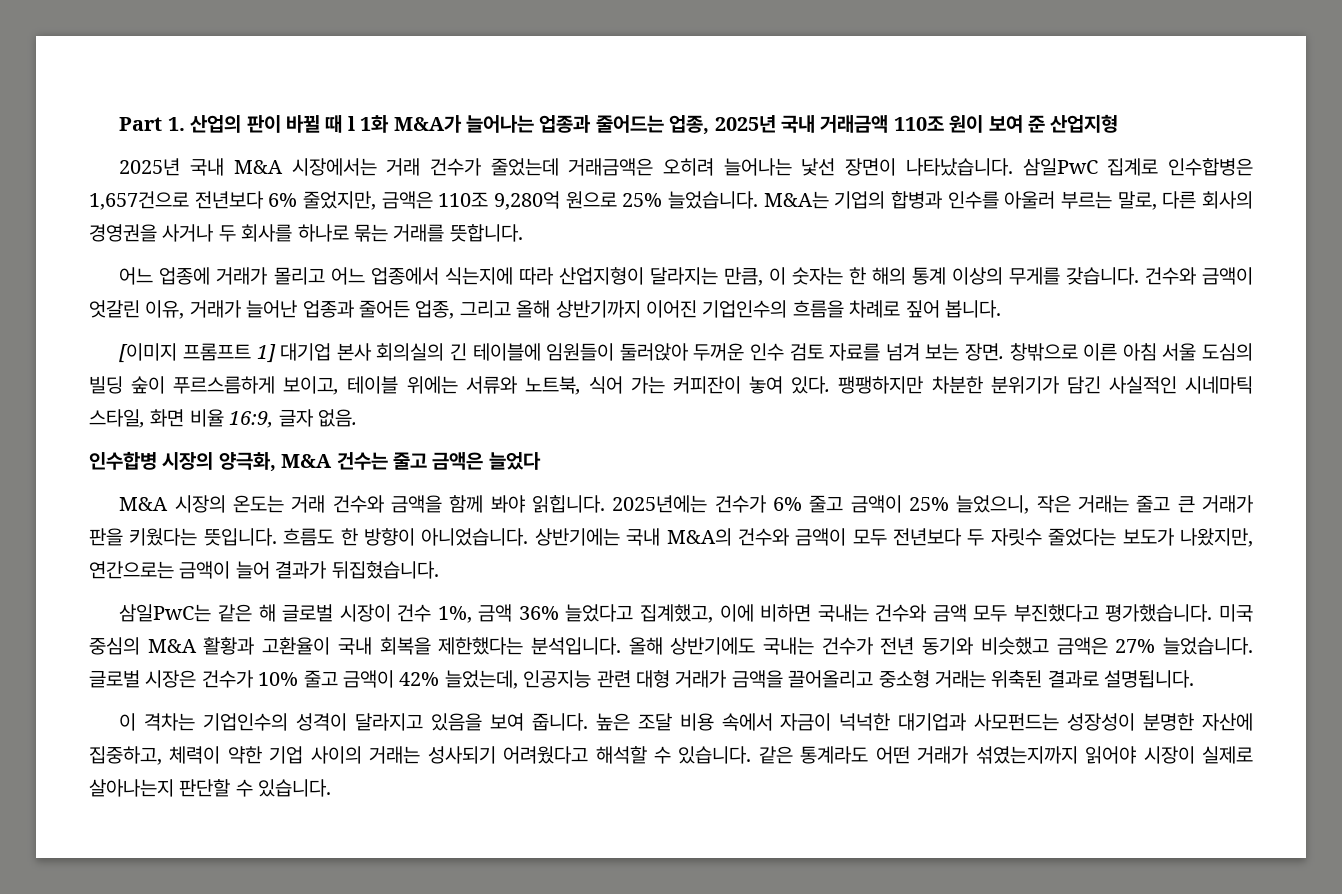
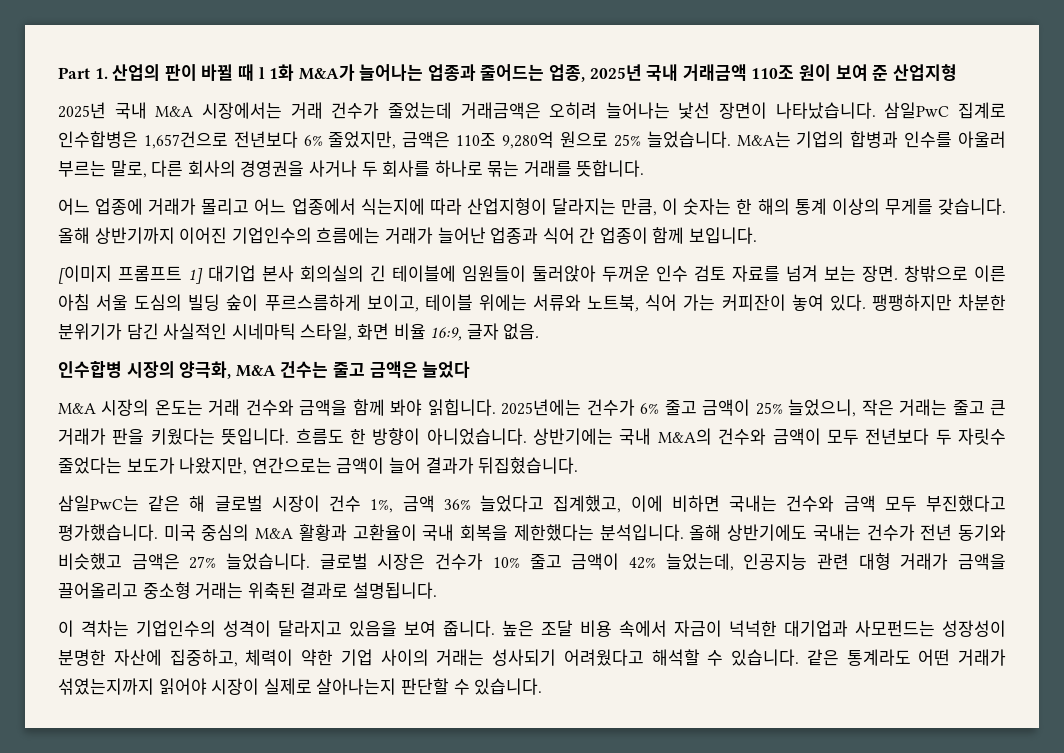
- 건수와 금액이 엇갈린 이유, 거래가 늘어난 업종과 줄어든 업종, 그리고 올해 상반기까지 이어진 기업인수의 흐름을 차례로 짚어 봅니다.
+ 올해 상반기까지 이어진 기업인수의 흐름에는 거래가 늘어난 업종과 식어 간 업종이 함께 보입니다.

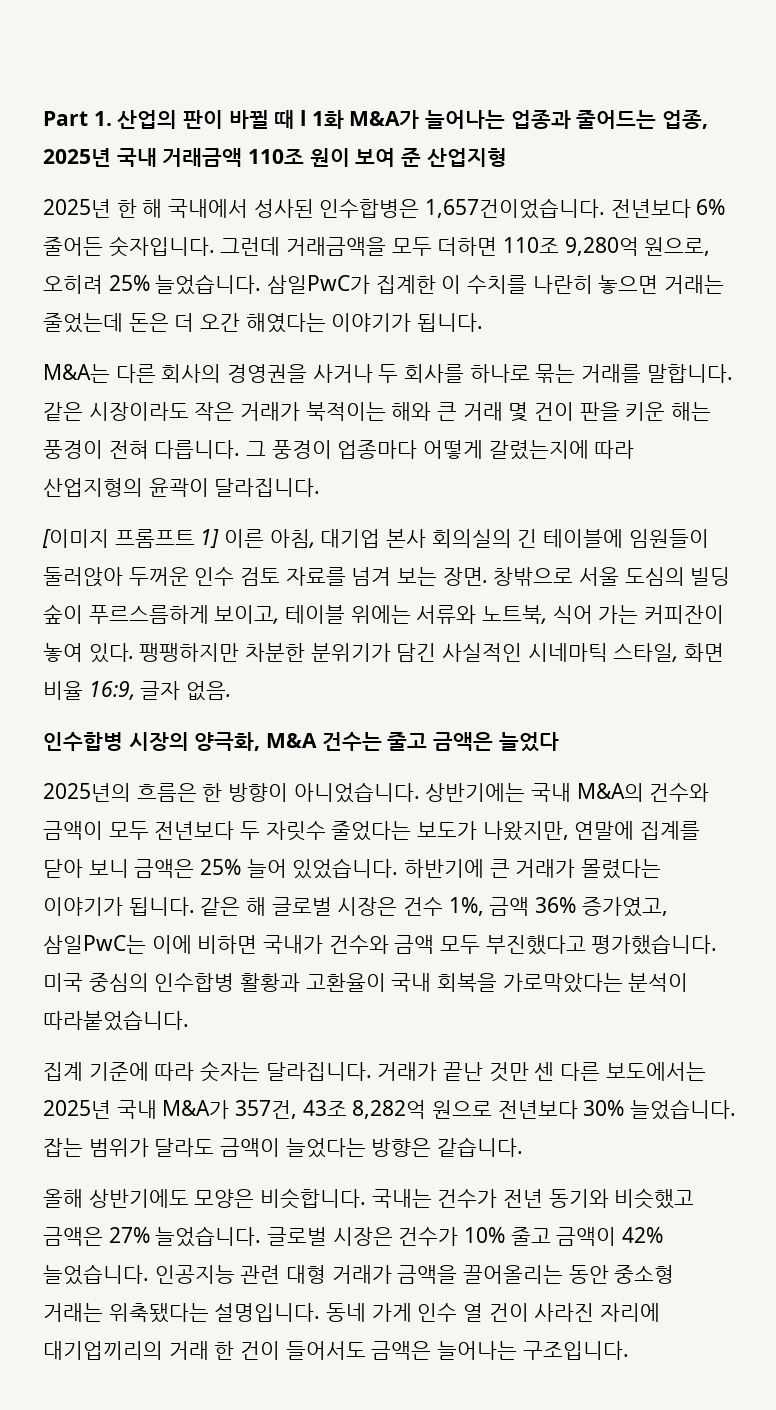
- 2025년 국내 M&A 시장에서는 거래 건수가 줄었는데 거래금액은 오히려 늘어나는 낯선 장면이 나타났습니다. 삼일PwC 집계로 인수합병은 1,657건으로 전년보다 6% 줄었지만, 금액은 110조 9,280억 원으로 25% 늘었습니다. M&A는 기업의 합병과 인수를 아울러 부르는 말로, 다른 회사의 경영권을 사거나 두 회사를 하나로 묶는 거래를 뜻합니다.
- 어느 업종에 거래가 몰리고 어느 업종에서 식는지에 따라 산업지형이 달라지는 만큼, 이 숫자는 한 해의 통계 이상의 무게를 갖습니다. 올해 상반기까지 이어진 기업인수의 흐름에는 거래가 늘어난 업종과 식어 간 업종이 함께 보입니다.
+ 2025년 한 해 국내에서 성사된 인수합병은 1,657건이었습니다. 전년보다 6% 줄어든 숫자입니다. 그런데 거래금액을 모두 더하면 110조 9,280억 원으로, 오히려 25% 늘었습니다. 삼일PwC가 집계한 이 수치를 나란히 놓으면 거래는 줄었는데 돈은 더 오간 해였다는 이야기가 됩니다.
+ M&A는 다른 회사의 경영권을 사거나 두 회사를 하나로 묶는 거래를 말합니다. 같은 시장이라도 작은 거래가 북적이는 해와 큰 거래 몇 건이 판을 키운 해는 풍경이 전혀 다릅니다. 그 풍경이 업종마다 어떻게 갈렸는지에 따라 산업지형의 윤곽이 달라집니다.
- [이미지 프롬프트 1] 대기업 본사 회의실의 긴 테이블에 임원들이 둘러앉아 두꺼운 인수 검토 자료를 넘겨 보는 장면.
+ [이미지 프롬프트 1] 이른 아침, 대기업 본사 회의실의 긴 테이블에 임원들이 둘러앉아 두꺼운 인수 검토 자료를 넘겨 보는 장면.
- 창밖으로 이른 아침 서울 도심의 빌딩 숲이 푸르스름하게 보이고, 테이블 위에는 서류와 노트북, 식어 가는 커피잔이 놓여 있다.
+ 창밖으로 서울 도심의 빌딩 숲이 푸르스름하게 보이고, 테이블 위에는 서류와 노트북, 식어 가는 커피잔이 놓여 있다.
- M&A 시장의 온도는 거래 건수와 금액을 함께 봐야 읽힙니다. 2025년에는 건수가 6% 줄고 금액이 25% 늘었으니, 작은 거래는 줄고 큰 거래가 판을 키웠다는 뜻입니다. 흐름도 한 방향이 아니었습니다.
+ 2025년의 흐름은 한 방향이 아니었습니다.
- 상반기에는 국내 M&A의 건수와 금액이 모두 전년보다 두 자릿수 줄었다는 보도가 나왔지만, 연간으로는 금액이 늘어 결과가 뒤집혔습니다.
- 삼일PwC는 같은 해 글로벌 시장이 건수 1%, 금액 36% 늘었다고 집계했고, 이에 비하면 국내는 건수와 금액 모두 부진했다고 평가했습니다.
+ 상반기에는 국내 M&A의 건수와 금액이 모두 전년보다 두 자릿수 줄었다는 보도가 나왔지만, 연말에 집계를 닫아 보니 금액은 25% 늘어 있었습니다. 하반기에 큰 거래가 몰렸다는 이야기가 됩니다. 같은 해 글로벌 시장은 건수 1%, 금액 36% 증가였고, 삼일PwC는 이에 비하면 국내가 건수와 금액 모두 부진했다고 평가했습니다.
- 미국 중심의 M&A 활황과 고환율이 국내 회복을 제한했다는 분석입니다. 올해 상반기에도 국내는 건수가 전년 동기와 비슷했고 금액은 27% 늘었습니다.
+ 미국 중심의 인수합병 활황과 고환율이 국내 회복을 가로막았다는 분석이 따라붙었습니다.
+ 집계 기준에 따라 숫자는 달라집니다. 거래가 끝난 것만 센 다른 보도에서는 2025년 국내 M&A가 357건, 43조 8,282억 원으로 전년보다 30% 늘었습니다. 잡는 범위가 달라도 금액이 늘었다는 방향은 같습니다.
+ 올해 상반기에도 모양은 비슷합니다. 국내는 건수가 전년 동기와 비슷했고 금액은 27% 늘었습니다.
- 글로벌 시장은 건수가 10% 줄고 금액이 42% 늘었는데, 인공지능 관련 대형 거래가 금액을 끌어올리고 중소형 거래는 위축된 결과로 설명됩니다.
- 이 격차는 기업인수의 성격이 달라지고 있음을 보여 줍니다. 높은 조달 비용 속에서 자금이 넉넉한 대기업과 사모펀드는 성장성이 분명한 자산에 집중하고, 체력이 약한 기업 사이의 거래는 성사되기 어려웠다고 해석할 수 있습니다. 같은 통계라도 어떤 거래가 섞였는지까지 읽어야 시장이 실제로 살아나는지 판단할 수 있습니다.
+ 글로벌 시장은 건수가 10% 줄고 금액이 42% 늘었습니다. 인공지능 관련 대형 거래가 금액을 끌어올리는 동안 중소형 거래는 위축됐다는 설명입니다. 동네 가게 인수 열 건이 사라진 자리에 대기업끼리의 거래 한 건이 들어서도 금액은 늘어나는 구조입니다.

